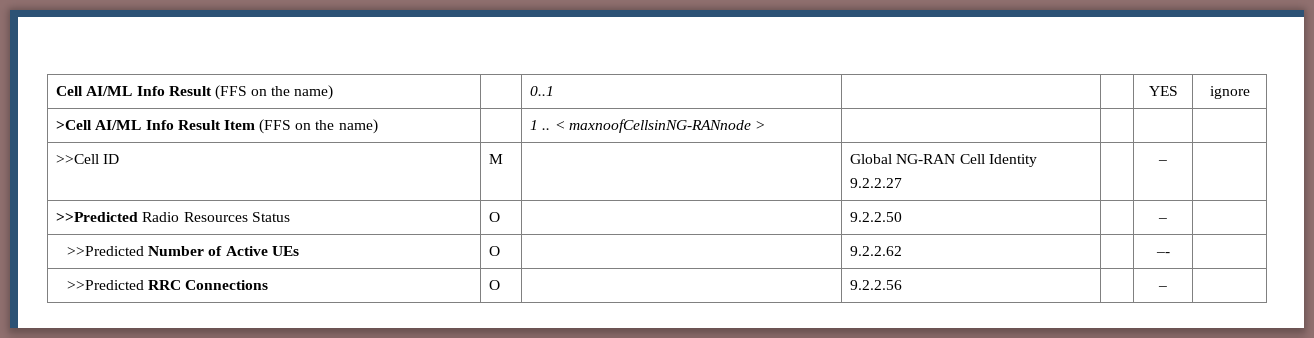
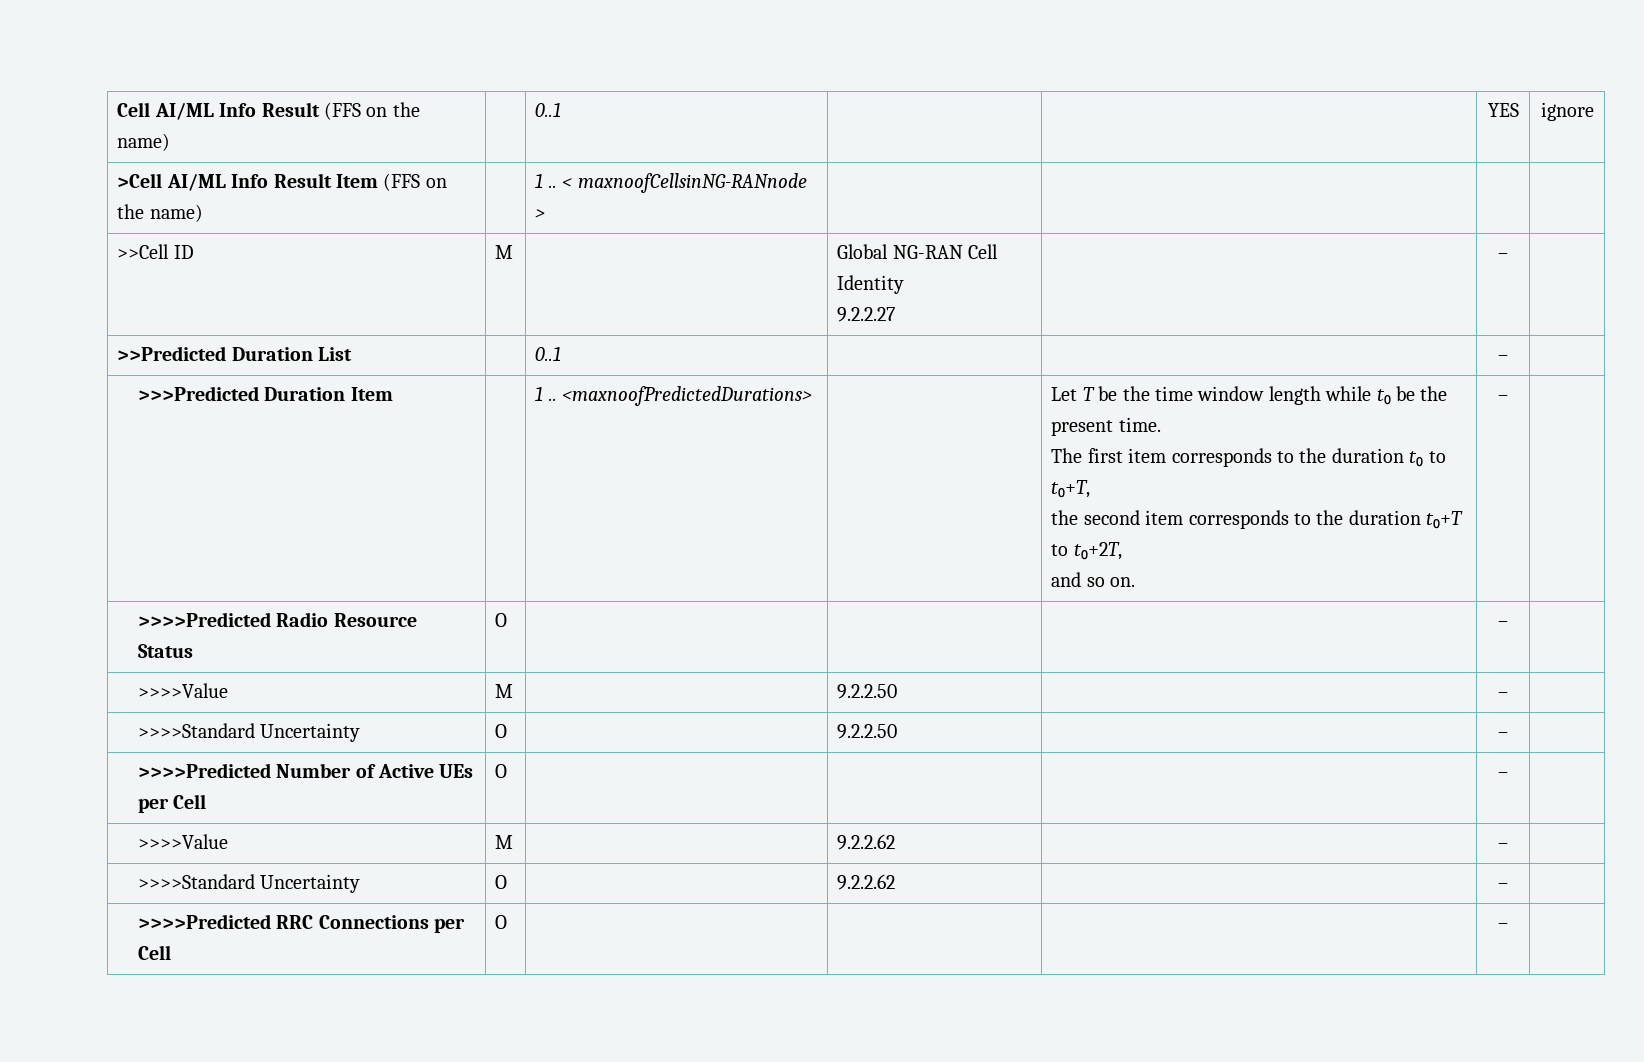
- >>Predicted Radio Resources Status | O | | 9.2.2.50 | | – |
+ >>Predicted Duration List | | 0..1 | | | – |
+ >>>Predicted Duration Item | | 1 .. <maxnoofPredictedDurations> | | Let T be the time window length while t₀ be the present time.
+ The first item corresponds to the duration t₀ to t₀+T,
+ the second item corresponds to the duration t₀+T to t₀+2T,
+ and so on. | – |
+ >>>>Predicted Radio Resource Status | O | | | | – |
+ >>>>Value | M | | 9.2.2.50 | | – |
+ >>>>Standard Uncertainty | O | | 9.2.2.50 | | – |
- >>Predicted Number of Active UEs | O | | 9.2.2.62 | | –- |
- >>Predicted RRC Connections | O | | 9.2.2.56 | | – |
+ >>>>Predicted Number of Active UEs per Cell | O | | | | – |
+ >>>>Value | M | | 9.2.2.62 | | – |
+ >>>>Standard Uncertainty | O | | 9.2.2.62 | | – |
+ >>>>Predicted RRC Connections per Cell | O | | | | – |

